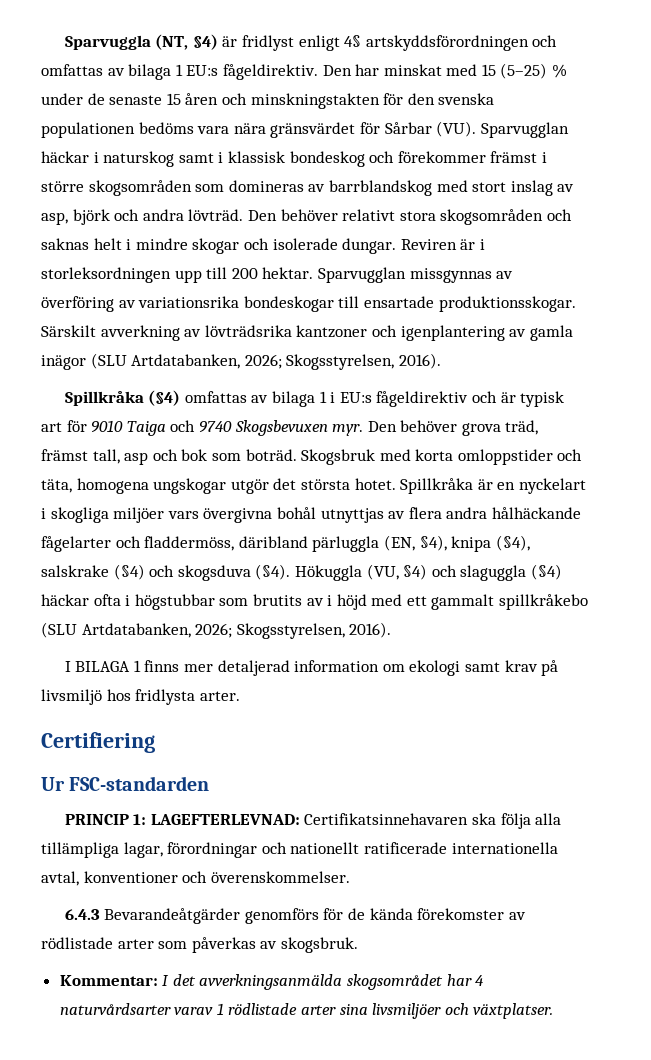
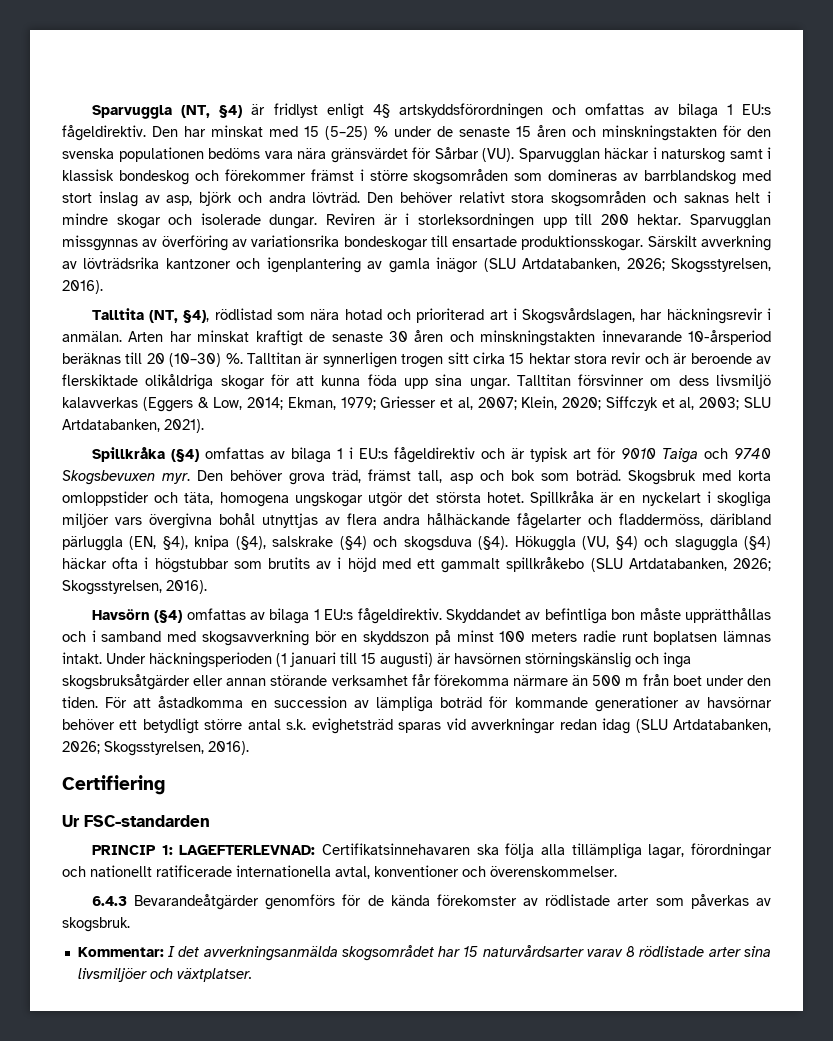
+ Talltita (NT, §4), rödlistad som nära hotad och prioriterad art i Skogsvårdslagen, har häckningsrevir i anmälan. Arten har minskat kraftigt de senaste 30 åren och minskningstakten innevarande 10-årsperiod beräknas till 20 (10–30) %. Talltitan är synnerligen trogen sitt cirka 15 hektar stora revir och är beroende av flerskiktade olikåldriga skogar för att kunna föda upp sina ungar. Talltitan försvinner om dess livsmiljö kalavverkas (Eggers & Low, 2014; Ekman, 1979; Griesser et al, 2007; Klein, 2020; Siffczyk et al, 2003; SLU Artdatabanken, 2021).
- I BILAGA 1 finns mer detaljerad information om ekologi samt krav på livsmiljö hos fridlysta arter.
+ Havsörn (§4) omfattas av bilaga 1 EU:s fågeldirektiv. Skyddandet av befintliga bon måste upprätthållas och i samband med skogsavverkning bör en skyddszon på minst 100 meters radie runt boplatsen lämnas intakt. Under häckningsperioden (1 januari till 15 augusti) är havsörnen störningskänslig och inga skogsbruksåtgärder eller annan störande verksamhet får förekomma närmare än 500 m från boet under den tiden. För att åstadkomma en succession av lämpliga boträd för kommande generationer av havsörnar behöver ett betydligt större antal s.k. evighetsträd sparas vid avverkningar redan idag (SLU Artdatabanken, 2026; Skogsstyrelsen, 2016).
- Kommentar: I det avverkningsanmälda skogsområdet har 4 naturvårdsarter varav 1 rödlistade arter sina livsmiljöer och växtplatser.
+ Kommentar: I det avverkningsanmälda skogsområdet har 15 naturvårdsarter varav 8 rödlistade arter sina livsmiljöer och växtplatser.

